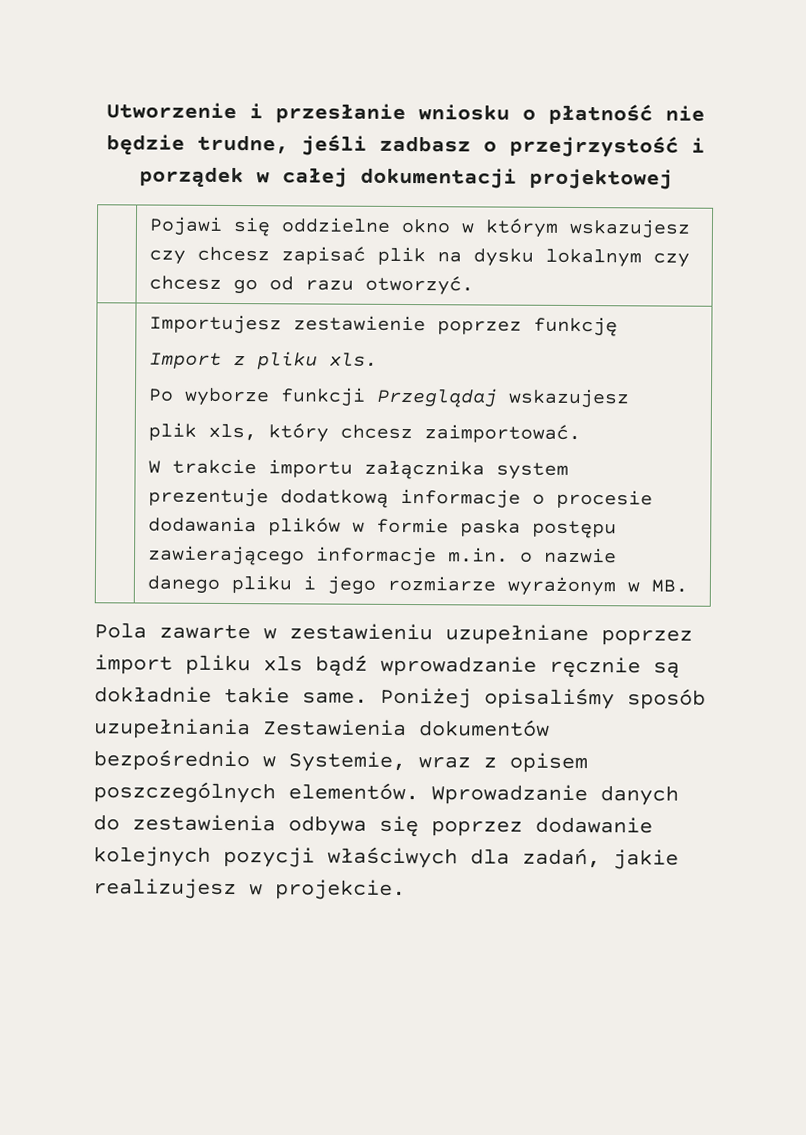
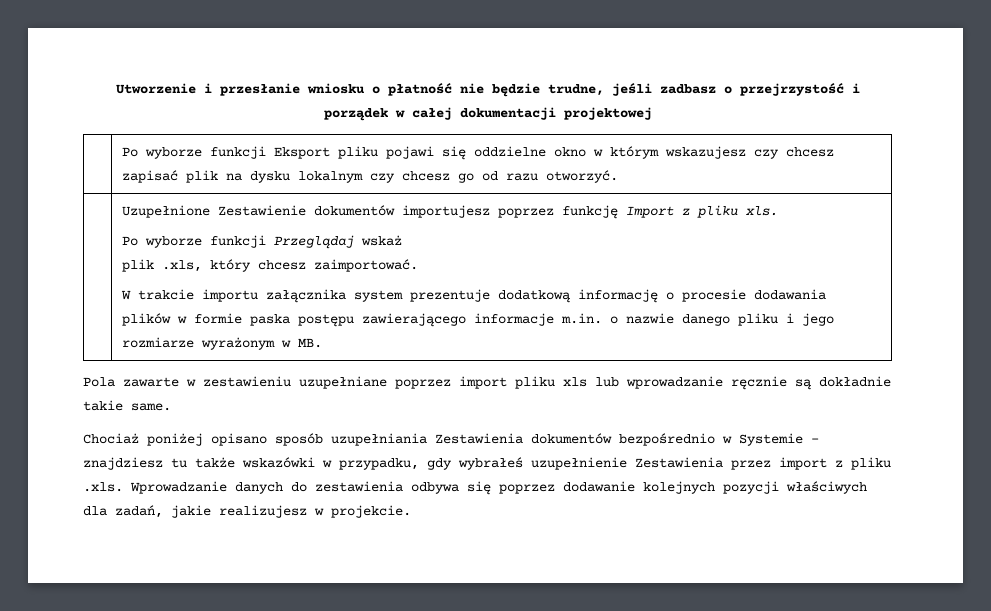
- | Pojawi się oddzielne okno w którym wskazujesz czy chcesz zapisać plik na dysku lokalnym czy chcesz go od razu otworzyć.
+ | Po wyborze funkcji Eksport pliku pojawi się oddzielne okno w którym wskazujesz czy chcesz zapisać plik na dysku lokalnym czy chcesz go od razu otworzyć.
- Importujesz zestawienie poprzez funkcję
- Import z pliku xls.
+ Uzupełnione Zestawienie dokumentów importujesz poprzez funkcję Import z pliku xls.
- Po wyborze funkcji Przeglądaj wskazujesz
- plik xls, który chcesz zaimportować.
+ Po wyborze funkcji Przeglądaj wskaż
+ plik .xls, który chcesz zaimportować.
- W trakcie importu załącznika system prezentuje dodatkową informacje o procesie dodawania plików w formie paska postępu zawierającego informacje m.in. o nazwie danego pliku i jego rozmiarze wyrażonym w MB.
+ W trakcie importu załącznika system prezentuje dodatkową informację o procesie dodawania plików w formie paska postępu zawierającego informacje m.in. o nazwie danego pliku i jego rozmiarze wyrażonym w MB.
- Pola zawarte w zestawieniu uzupełniane poprzez import pliku xls bądź wprowadzanie ręcznie są dokładnie takie same. Poniżej opisaliśmy sposób uzupełniania Zestawienia dokumentów bezpośrednio w Systemie, wraz z opisem poszczególnych elementów. Wprowadzanie danych do zestawienia odbywa się poprzez dodawanie kolejnych pozycji właściwych dla zadań, jakie realizujesz w projekcie.
+ Pola zawarte w zestawieniu uzupełniane poprzez import pliku xls lub wprowadzanie ręcznie są dokładnie takie same.
+ Chociaż poniżej opisano sposób uzupełniania Zestawienia dokumentów bezpośrednio w Systemie – znajdziesz tu także wskazówki w przypadku, gdy wybrałeś uzupełnienie Zestawienia przez import z pliku .xls. Wprowadzanie danych do zestawienia odbywa się poprzez dodawanie kolejnych pozycji właściwych dla zadań, jakie realizujesz w projekcie.

